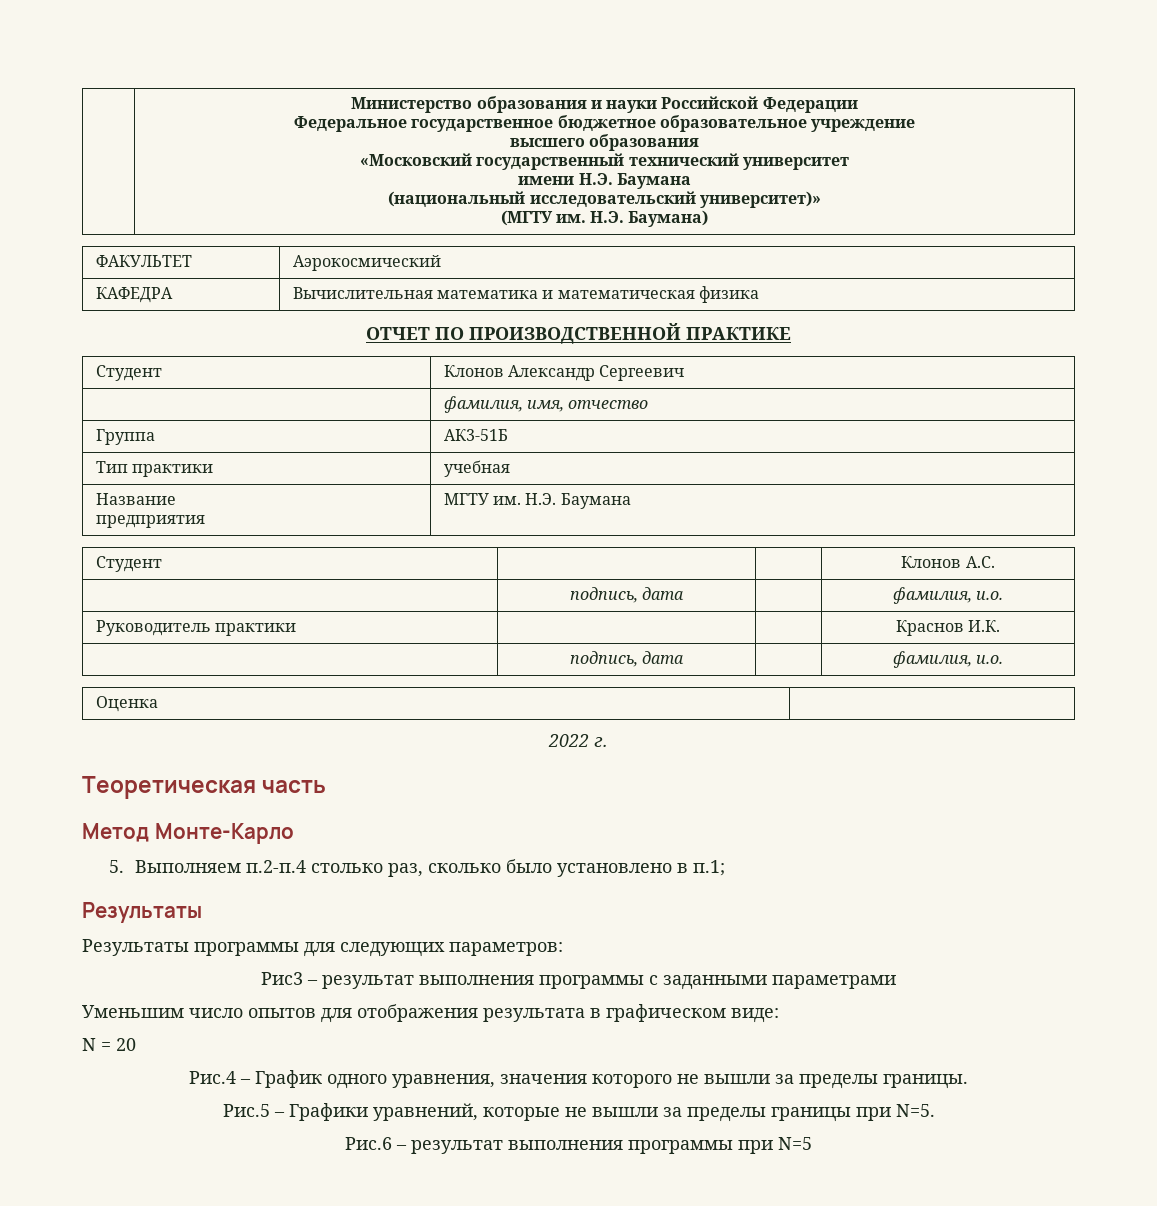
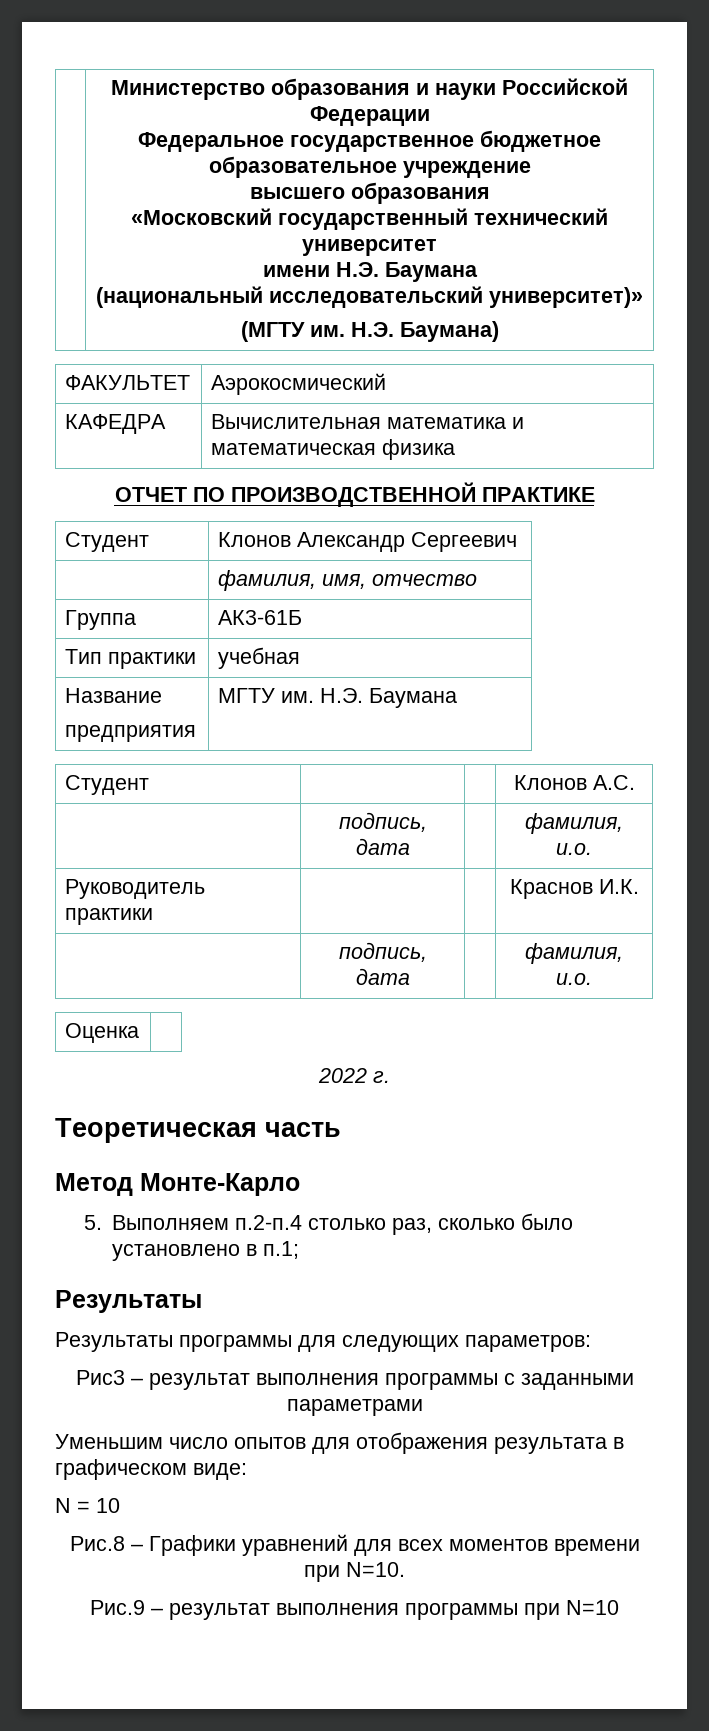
- Группа | АК3-51Б
+ Группа | АК3-61Б
- N = 20
- Рис.4 – График одного уравнения, значения которого не вышли за пределы границы.
- Рис.5 – Графики уравнений, которые не вышли за пределы границы при N=5.
- Рис.6 – результат выполнения программы при N=5
+ N = 10
+ Рис.8 – Графики уравнений для всех моментов времени при N=10.
+ Рис.9 – результат выполнения программы при N=10

